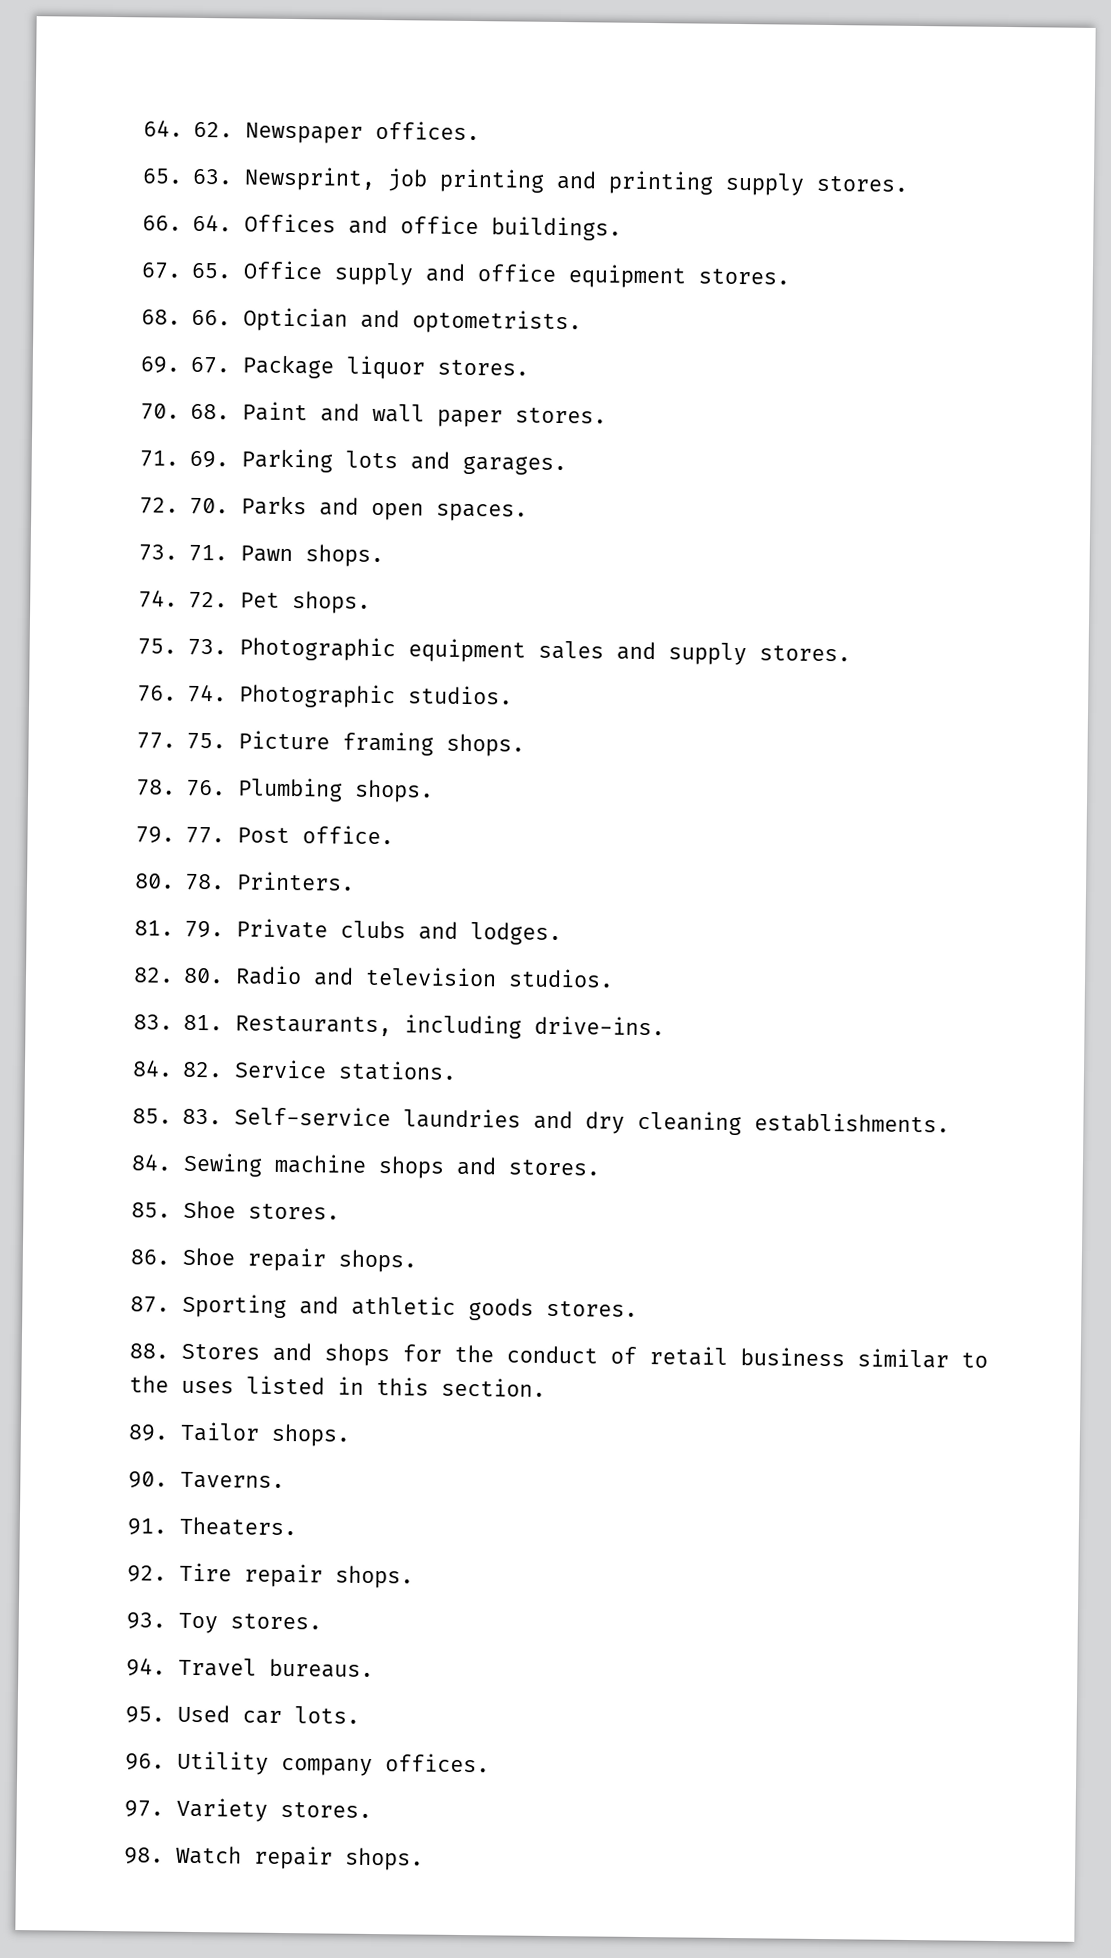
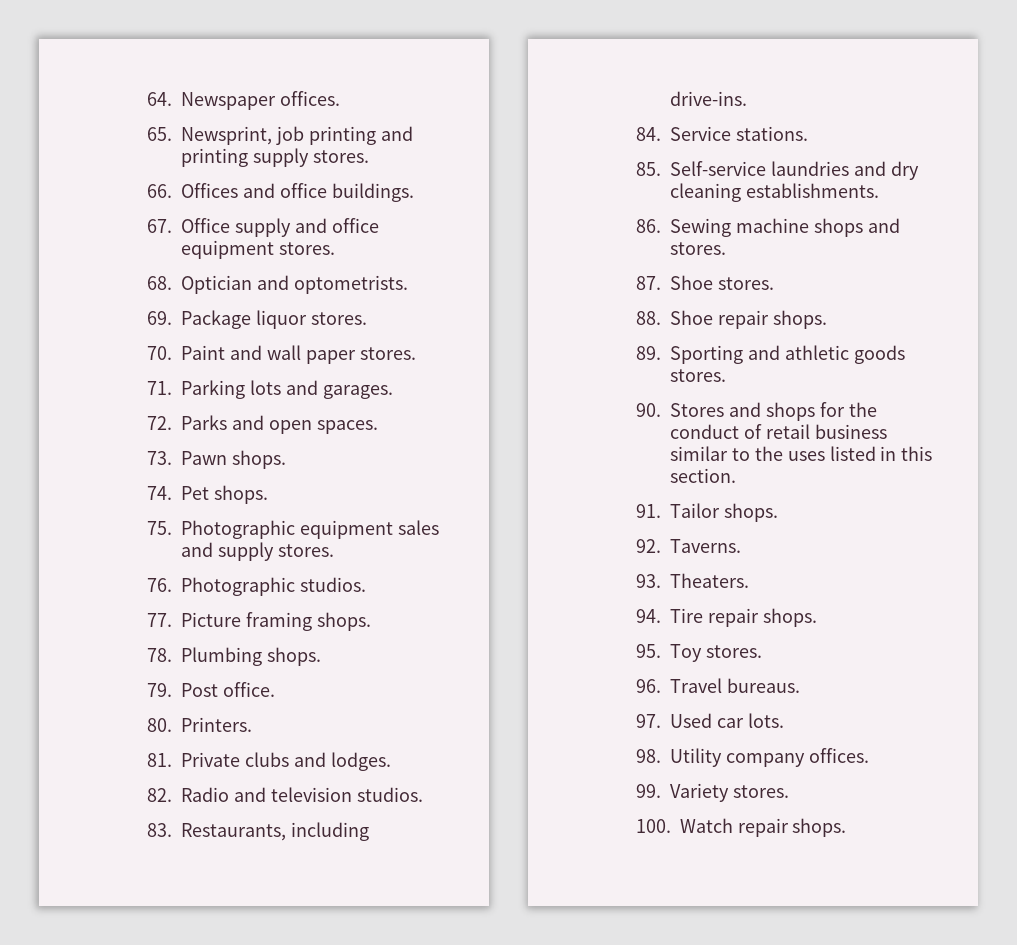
- 64. 62. Newspaper offices.
+ 64. Newspaper offices.
- 65. 63. Newsprint, job printing and printing supply stores.
+ 65. Newsprint, job printing and printing supply stores.
- 66. 64. Offices and office buildings.
+ 66. Offices and office buildings.
- 67. 65. Office supply and office equipment stores.
+ 67. Office supply and office equipment stores.
- 68. 66. Optician and optometrists.
+ 68. Optician and optometrists.
- 69. 67. Package liquor stores.
+ 69. Package liquor stores.
- 70. 68. Paint and wall paper stores.
+ 70. Paint and wall paper stores.
- 71. 69. Parking lots and garages.
+ 71. Parking lots and garages.
- 72. 70. Parks and open spaces.
+ 72. Parks and open spaces.
- 73. 71. Pawn shops.
+ 73. Pawn shops.
- 74. 72. Pet shops.
+ 74. Pet shops.
- 75. 73. Photographic equipment sales and supply stores.
+ 75. Photographic equipment sales and supply stores.
- 76. 74. Photographic studios.
+ 76. Photographic studios.
- 77. 75. Picture framing shops.
+ 77. Picture framing shops.
- 78. 76. Plumbing shops.
+ 78. Plumbing shops.
- 79. 77. Post office.
+ 79. Post office.
- 80. 78. Printers.
+ 80. Printers.
- 81. 79. Private clubs and lodges.
+ 81. Private clubs and lodges.
- 82. 80. Radio and television studios.
+ 82. Radio and television studios.
- 83. 81. Restaurants, including drive-ins.
+ 83. Restaurants, including drive-ins.
- 84. 82. Service stations.
+ 84. Service stations.
- 85. 83. Self-service laundries and dry cleaning establishments.
+ 85. Self-service laundries and dry cleaning establishments.
- 84. Sewing machine shops and stores.
+ 86. Sewing machine shops and stores.
- 85. Shoe stores.
+ 87. Shoe stores.
- 86. Shoe repair shops.
+ 88. Shoe repair shops.
- 87. Sporting and athletic goods stores.
+ 89. Sporting and athletic goods stores.
- 88. Stores and shops for the conduct of retail business similar to the uses listed in this section.
+ 90. Stores and shops for the conduct of retail business similar to the uses listed in this section.
- 89. Tailor shops.
+ 91. Tailor shops.
- 90. Taverns.
+ 92. Taverns.
- 91. Theaters.
+ 93. Theaters.
- 92. Tire repair shops.
+ 94. Tire repair shops.
- 93. Toy stores.
+ 95. Toy stores.
- 94. Travel bureaus.
+ 96. Travel bureaus.
- 95. Used car lots.
+ 97. Used car lots.
- 96. Utility company offices.
+ 98. Utility company offices.
- 97. Variety stores.
+ 99. Variety stores.
- 98. Watch repair shops.
+ 100. Watch repair shops.

